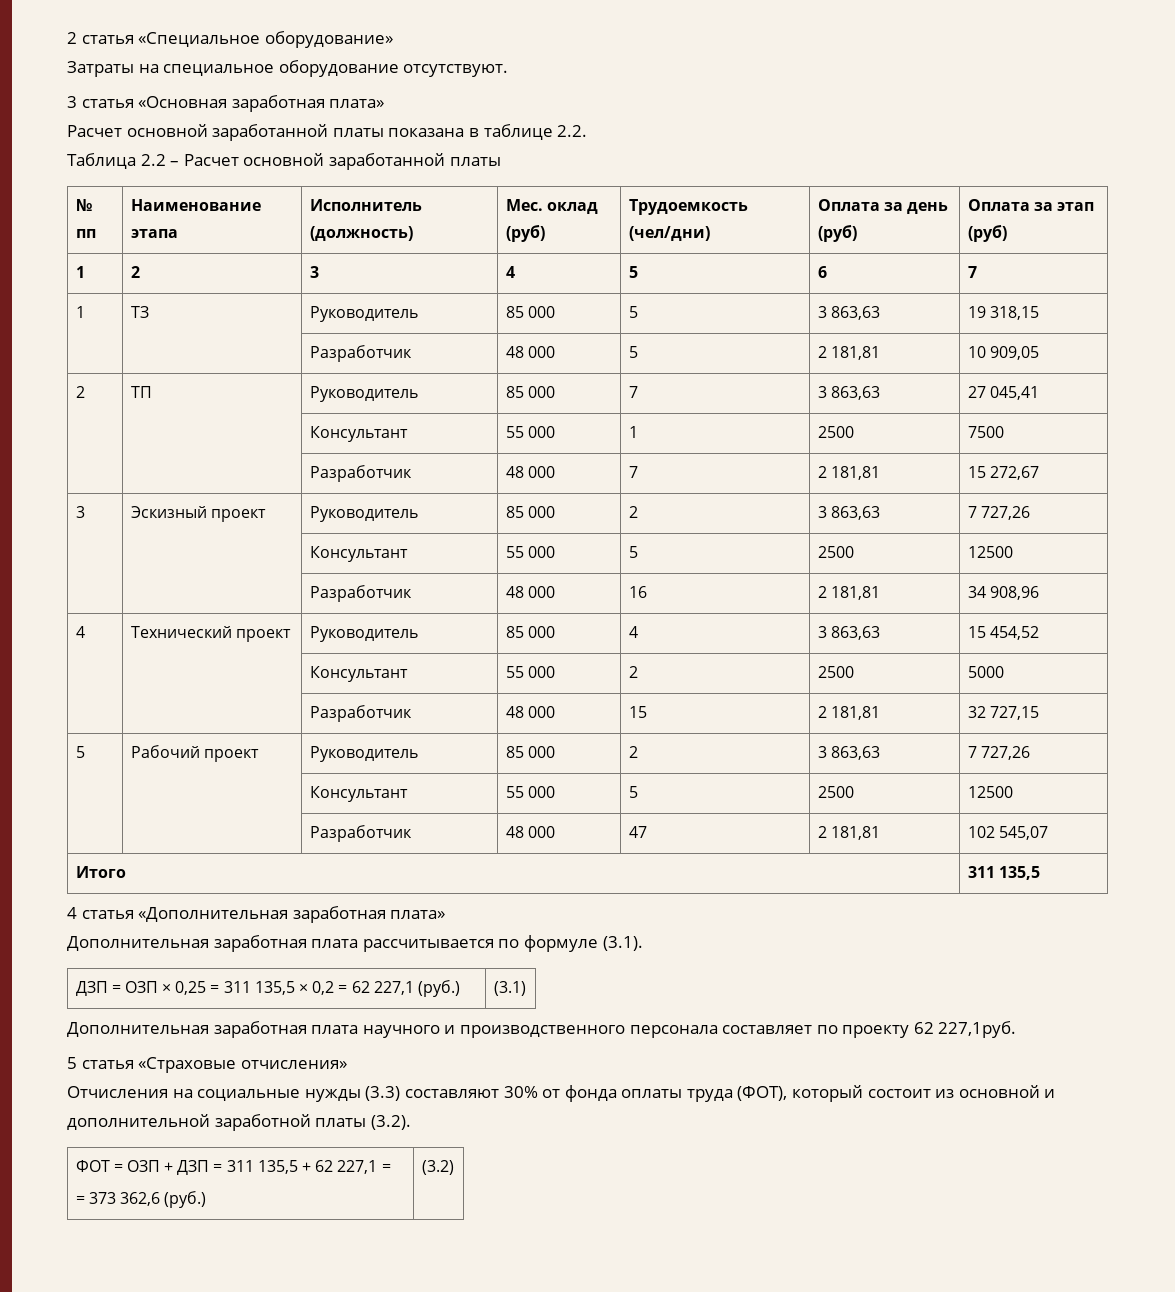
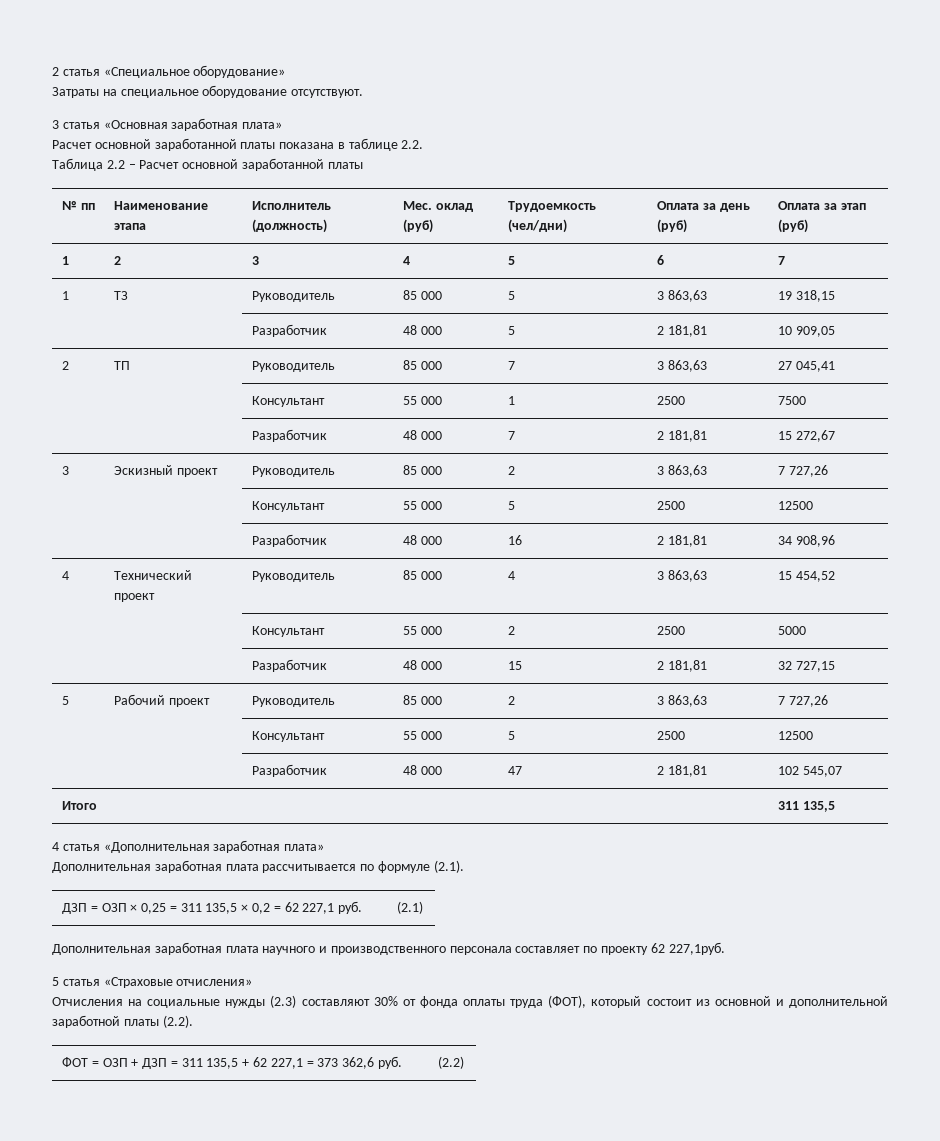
- Дополнительная заработная плата рассчитывается по формуле (3.1).
+ Дополнительная заработная плата рассчитывается по формуле (2.1).
- ДЗП = ОЗП × 0,25 = 311 135,5 × 0,2 = 62 227,1 (руб.) | (3.1)
+ ДЗП = ОЗП × 0,25 = 311 135,5 × 0,2 = 62 227,1 руб. | (2.1)
- Отчисления на социальные нужды (3.3) составляют 30% от фонда оплаты труда (ФОТ), который состоит из основной и дополнительной заработной платы (3.2).
+ Отчисления на социальные нужды (2.3) составляют 30% от фонда оплаты труда (ФОТ), который состоит из основной и дополнительной заработной платы (2.2).
- ФОТ = ОЗП + ДЗП = 311 135,5 + 62 227,1 =
- = 373 362,6 (руб.) | (3.2)
+ ФОТ = ОЗП + ДЗП = 311 135,5 + 62 227,1 = 373 362,6 руб. | (2.2)

